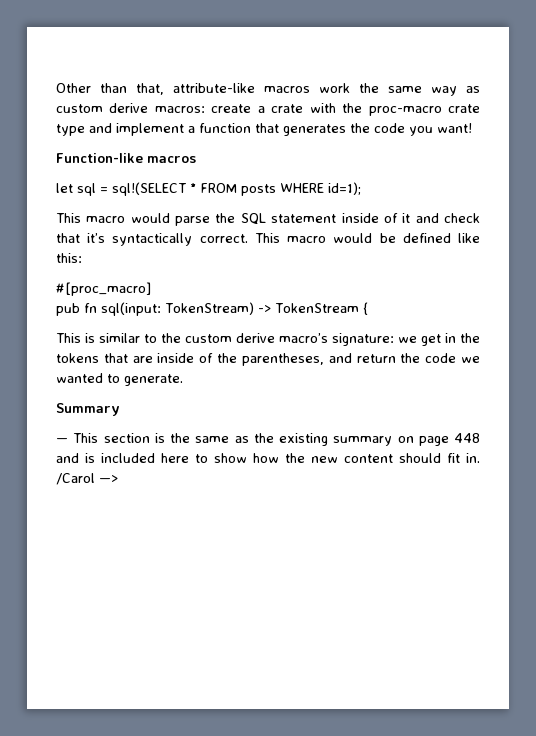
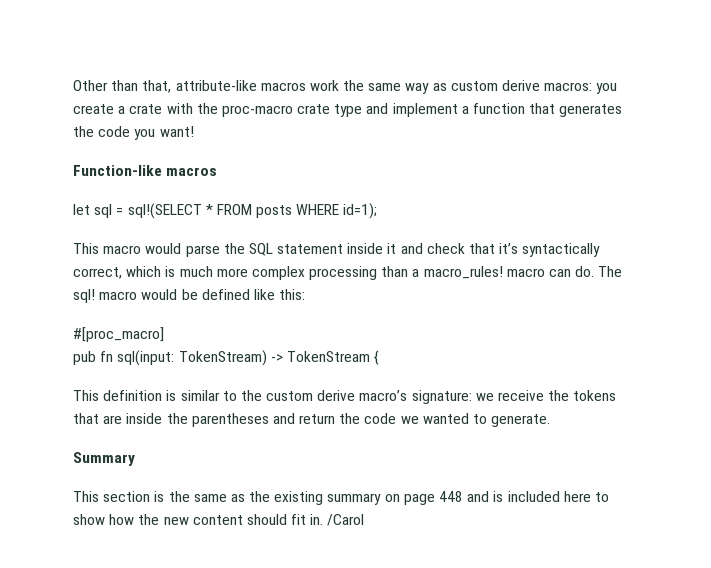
- Other than that, attribute-like macros work the same way as custom derive macros: create a crate with the proc-macro crate type and implement a function that generates the code you want!
+ Other than that, attribute-like macros work the same way as custom derive macros: you create a crate with the proc-macro crate type and implement a function that generates the code you want!
- This macro would parse the SQL statement inside of it and check that it’s syntactically correct. This macro would be defined like this:
+ This macro would parse the SQL statement inside it and check that it’s syntactically correct, which is much more complex processing than a macro_rules! macro can do. The sql! macro would be defined like this:
- This is similar to the custom derive macro’s signature: we get in the tokens that are inside of the parentheses, and return the code we wanted to generate.
+ This definition is similar to the custom derive macro’s signature: we receive the tokens that are inside the parentheses and return the code we wanted to generate.
- — This section is the same as the existing summary on page 448 and is included here to show how the new content should fit in.
+ This section is the same as the existing summary on page 448 and is included here to show how the new content should fit in.
- /Carol —>
+ /Carol

